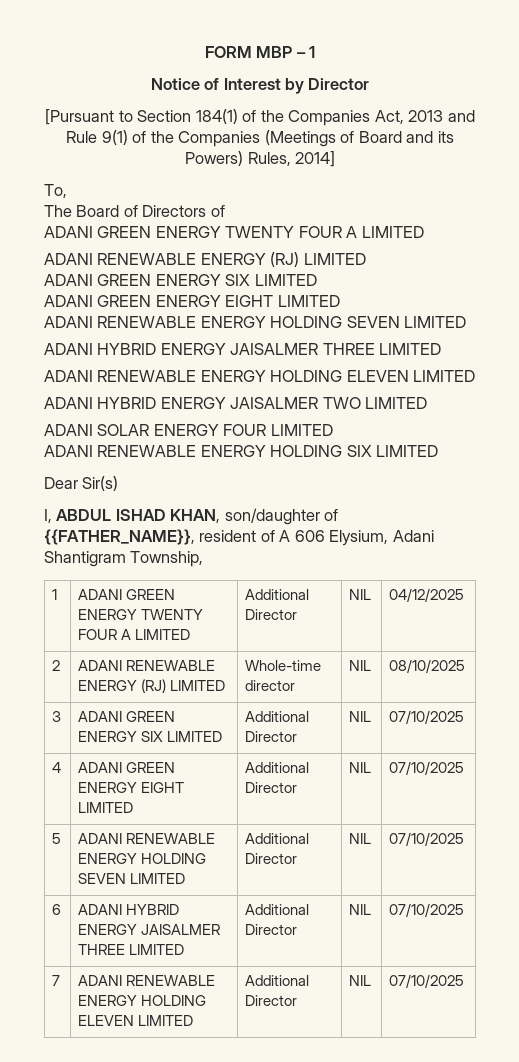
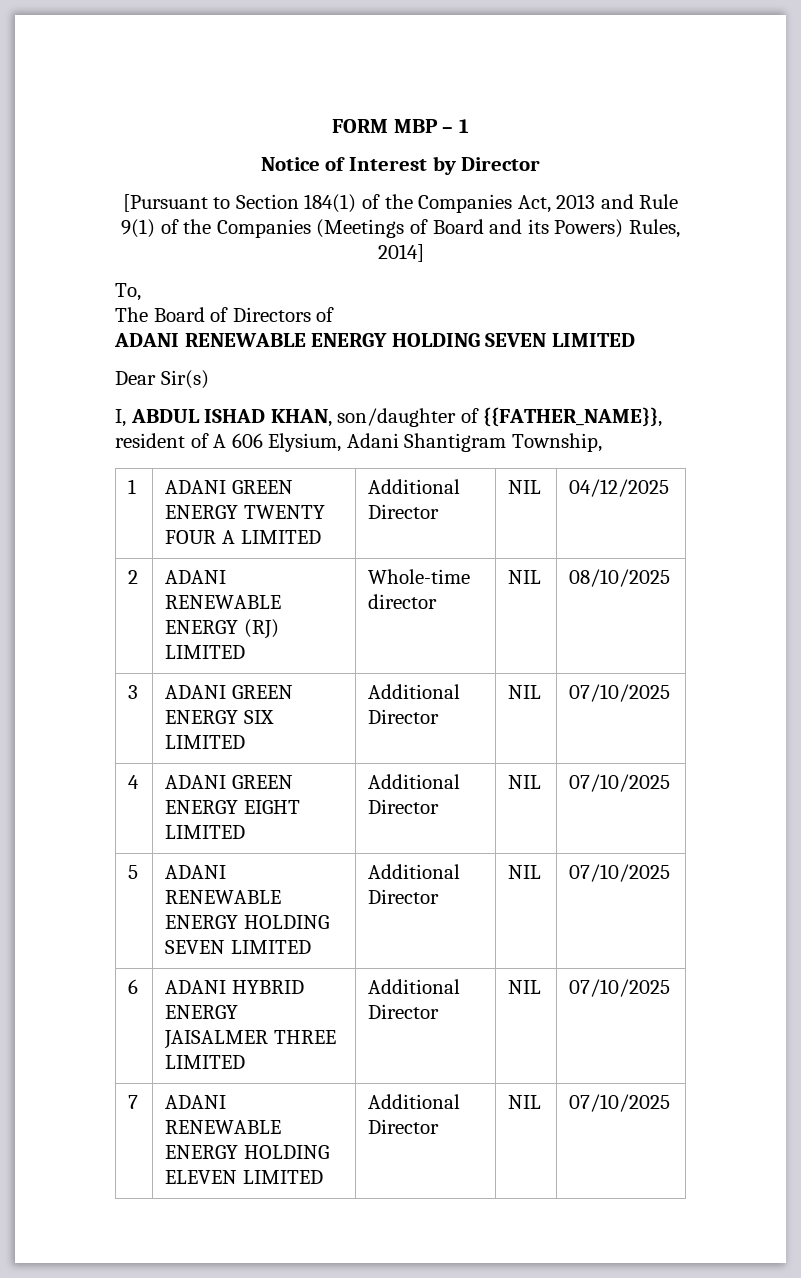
  The Board of Directors of
- ADANI GREEN ENERGY TWENTY FOUR A LIMITED
- ADANI RENEWABLE ENERGY (RJ) LIMITED
- ADANI GREEN ENERGY SIX LIMITED
- ADANI GREEN ENERGY EIGHT LIMITED
  ADANI RENEWABLE ENERGY HOLDING SEVEN LIMITED
- ADANI HYBRID ENERGY JAISALMER THREE LIMITED
- ADANI RENEWABLE ENERGY HOLDING ELEVEN LIMITED
- ADANI HYBRID ENERGY JAISALMER TWO LIMITED
- ADANI SOLAR ENERGY FOUR LIMITED
- ADANI RENEWABLE ENERGY HOLDING SIX LIMITED

